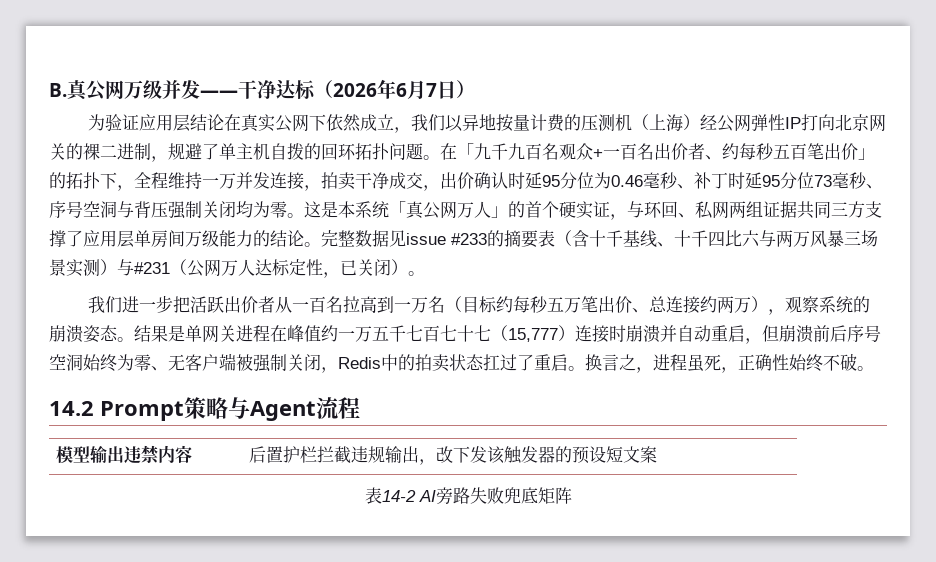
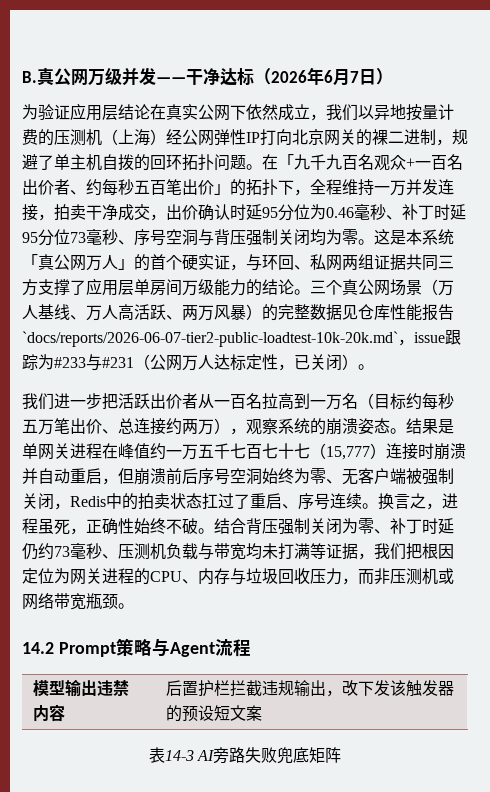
- 完整数据见issue #233的摘要表（含十千基线、十千四比六与两万风暴三场景实测）与#231（公网万人达标定性，已关闭）。
+ 三个真公网场景（万人基线、万人高活跃、两万风暴）的完整数据见仓库性能报告`docs/reports/2026-06-07-tier2-public-loadtest-10k-20k.md`，issue跟踪为#233与#231（公网万人达标定性，已关闭）。
- 结果是单网关进程在峰值约一万五千七百七十七（15,777）连接时崩溃并自动重启，但崩溃前后序号空洞始终为零、无客户端被强制关闭，Redis中的拍卖状态扛过了重启。
+ 结果是单网关进程在峰值约一万五千七百七十七（15,777）连接时崩溃并自动重启，但崩溃前后序号空洞始终为零、无客户端被强制关闭，Redis中的拍卖状态扛过了重启、序号连续。
+ 结合背压强制关闭为零、补丁时延仍约73毫秒、压测机负载与带宽均未打满等证据，我们把根因定位为网关进程的CPU、内存与垃圾回收压力，而非压测机或网络带宽瓶颈。
- 表14-2 AI旁路失败兜底矩阵
+ 表14-3 AI旁路失败兜底矩阵

